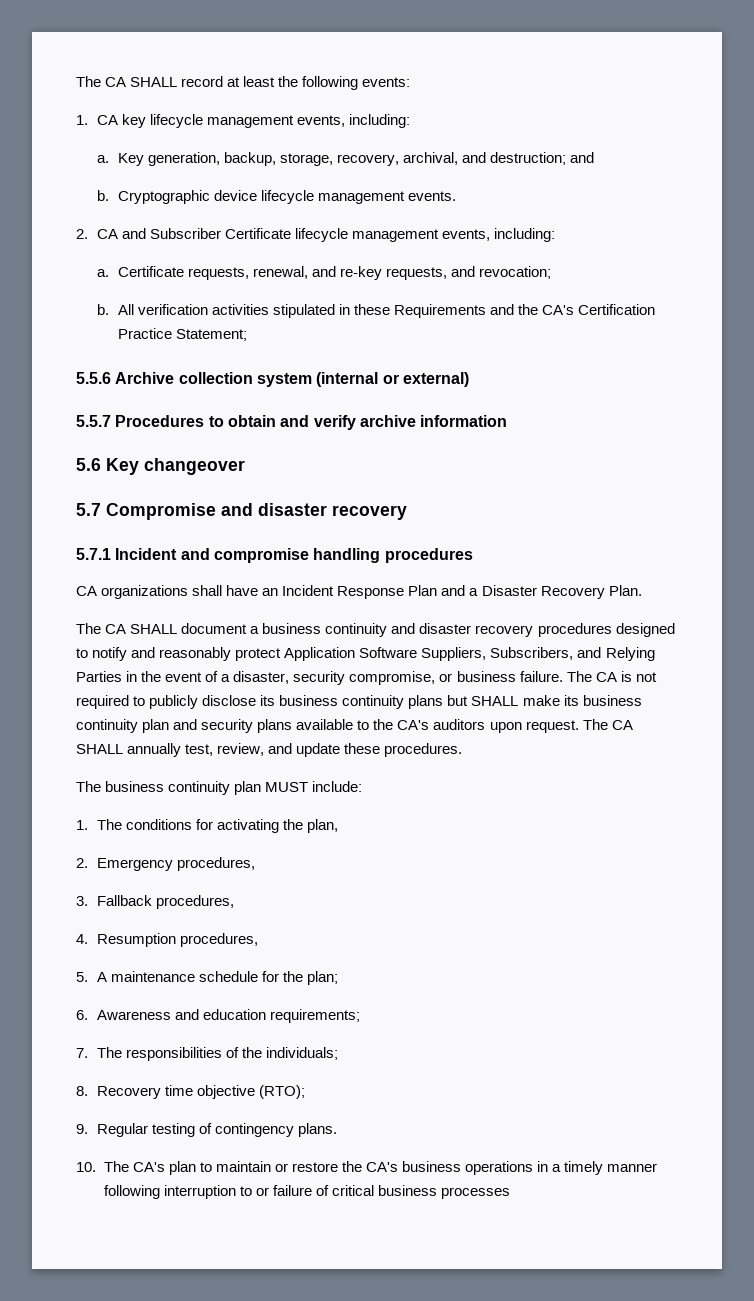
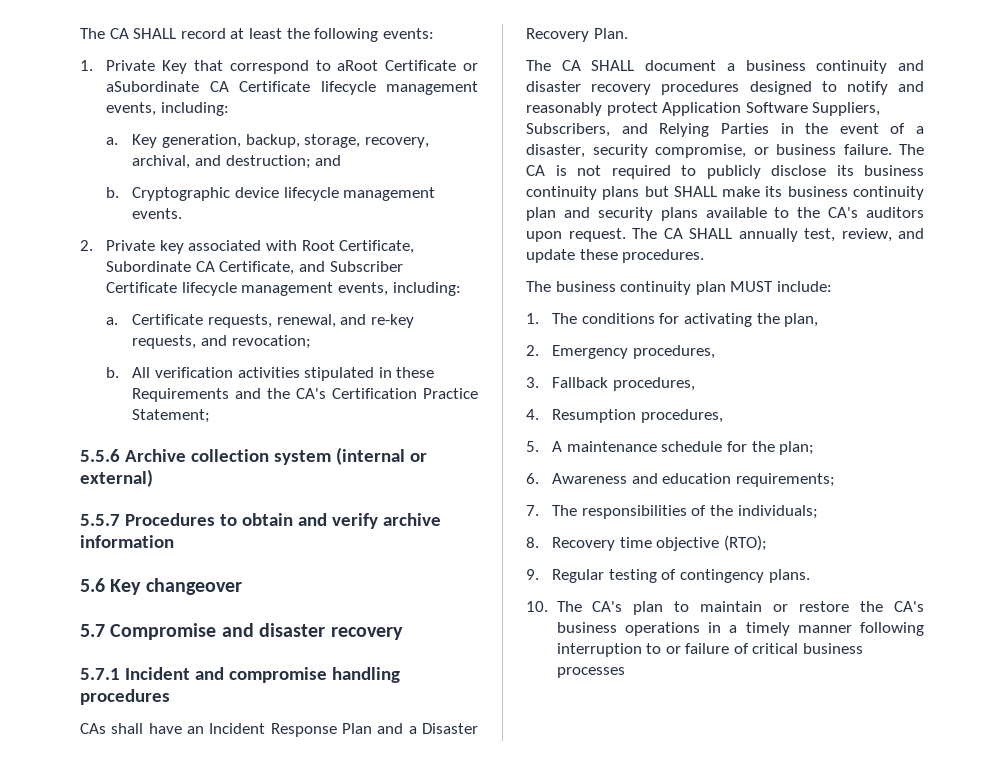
- 1. CA key lifecycle management events, including:
+ 1. Private Key that correspond to aRoot Certificate or aSubordinate CA Certificate lifecycle management events, including:
- 2. CA and Subscriber Certificate lifecycle management events, including:
+ 2. Private key associated with Root Certificate, Subordinate CA Certificate, and Subscriber Certificate lifecycle management events, including:
- CA organizations shall have an Incident Response Plan and a Disaster Recovery Plan.
+ CAs shall have an Incident Response Plan and a Disaster Recovery Plan.

